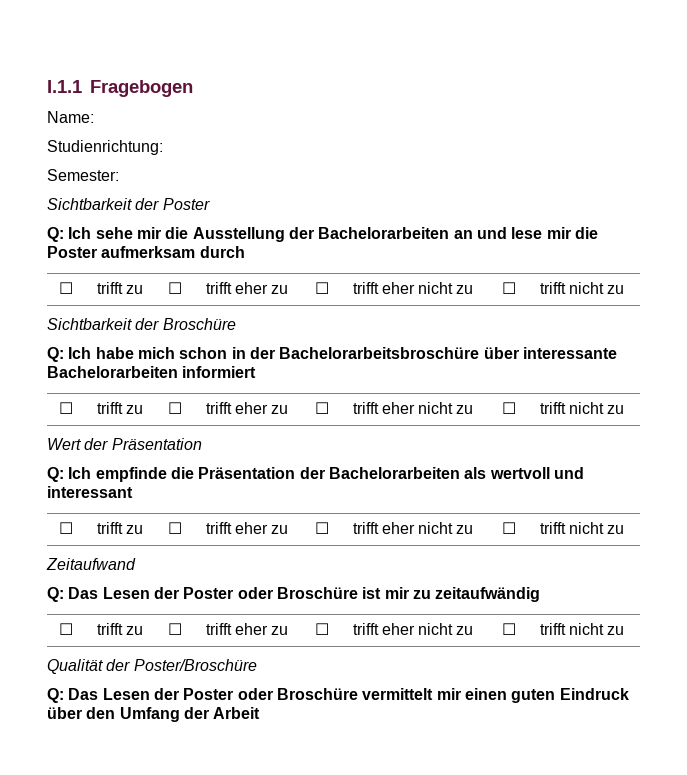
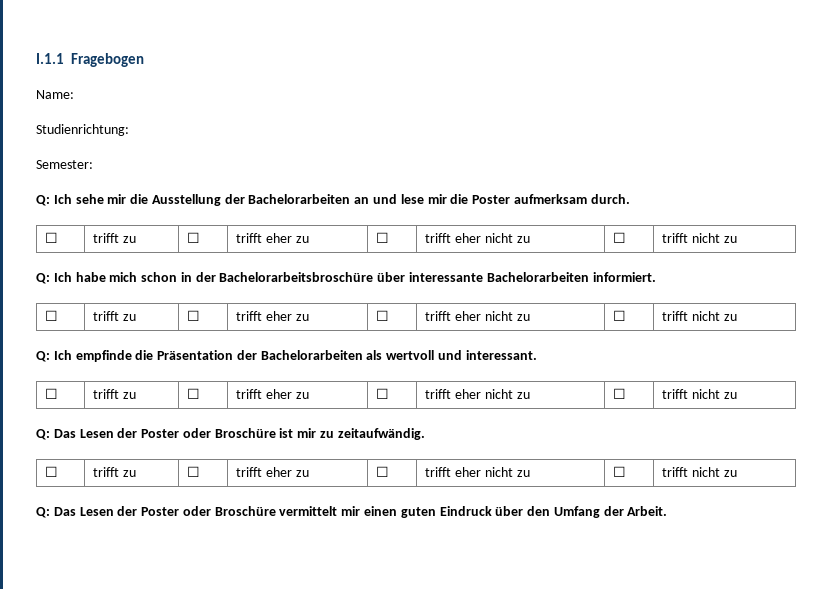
- Sichtbarkeit der Poster
- Q: Ich sehe mir die Ausstellung der Bachelorarbeiten an und lese mir die Poster aufmerksam durch
+ Q: Ich sehe mir die Ausstellung der Bachelorarbeiten an und lese mir die Poster aufmerksam durch.
- Sichtbarkeit der Broschüre
- Q: Ich habe mich schon in der Bachelorarbeitsbroschüre über interessante Bachelorarbeiten informiert
+ Q: Ich habe mich schon in der Bachelorarbeitsbroschüre über interessante Bachelorarbeiten informiert.
- Wert der Präsentation
- Q: Ich empfinde die Präsentation der Bachelorarbeiten als wertvoll und interessant
+ Q: Ich empfinde die Präsentation der Bachelorarbeiten als wertvoll und interessant.
- Zeitaufwand
- Q: Das Lesen der Poster oder Broschüre ist mir zu zeitaufwändig
+ Q: Das Lesen der Poster oder Broschüre ist mir zu zeitaufwändig.
- Qualität der Poster/Broschüre
- Q: Das Lesen der Poster oder Broschüre vermittelt mir einen guten Eindruck über den Umfang der Arbeit
+ Q: Das Lesen der Poster oder Broschüre vermittelt mir einen guten Eindruck über den Umfang der Arbeit.

